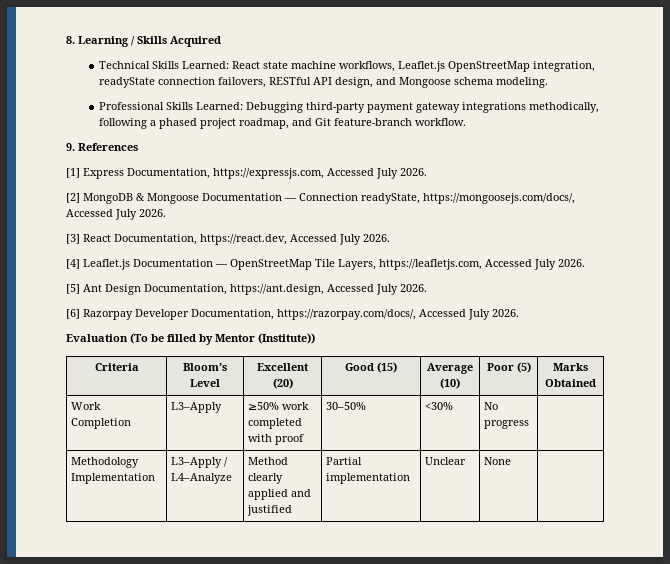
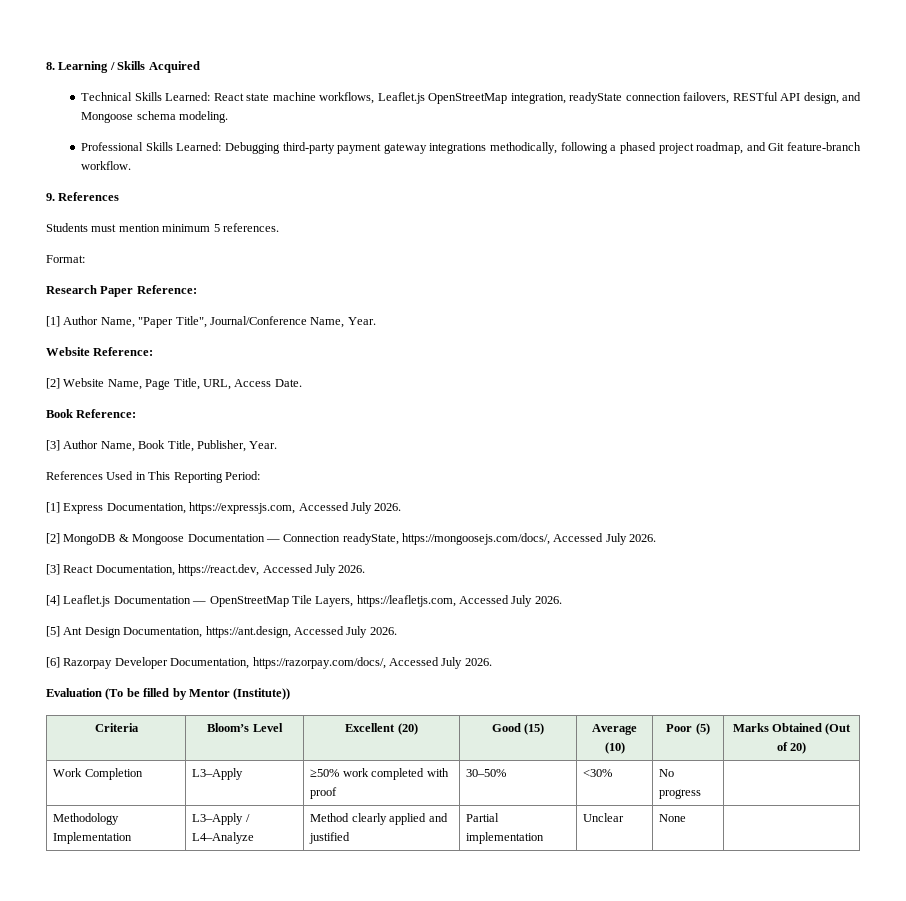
+ Students must mention minimum 5 references.
+ Format:
+ Research Paper Reference:
+ [1] Author Name, "Paper Title", Journal/Conference Name, Year.
+ Website Reference:
+ [2] Website Name, Page Title, URL, Access Date.
+ Book Reference:
+ [3] Author Name, Book Title, Publisher, Year.
+ References Used in This Reporting Period:
- Criteria | Bloom’s Level | Excellent (20) | Good (15) | Average (10) | Poor (5) | Marks Obtained
+ Criteria | Bloom’s Level | Excellent (20) | Good (15) | Average (10) | Poor (5) | Marks Obtained (Out of 20)

